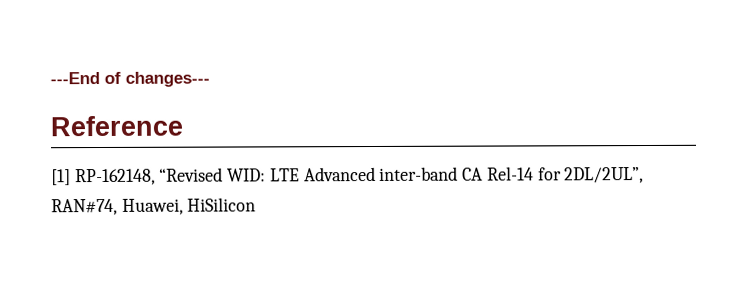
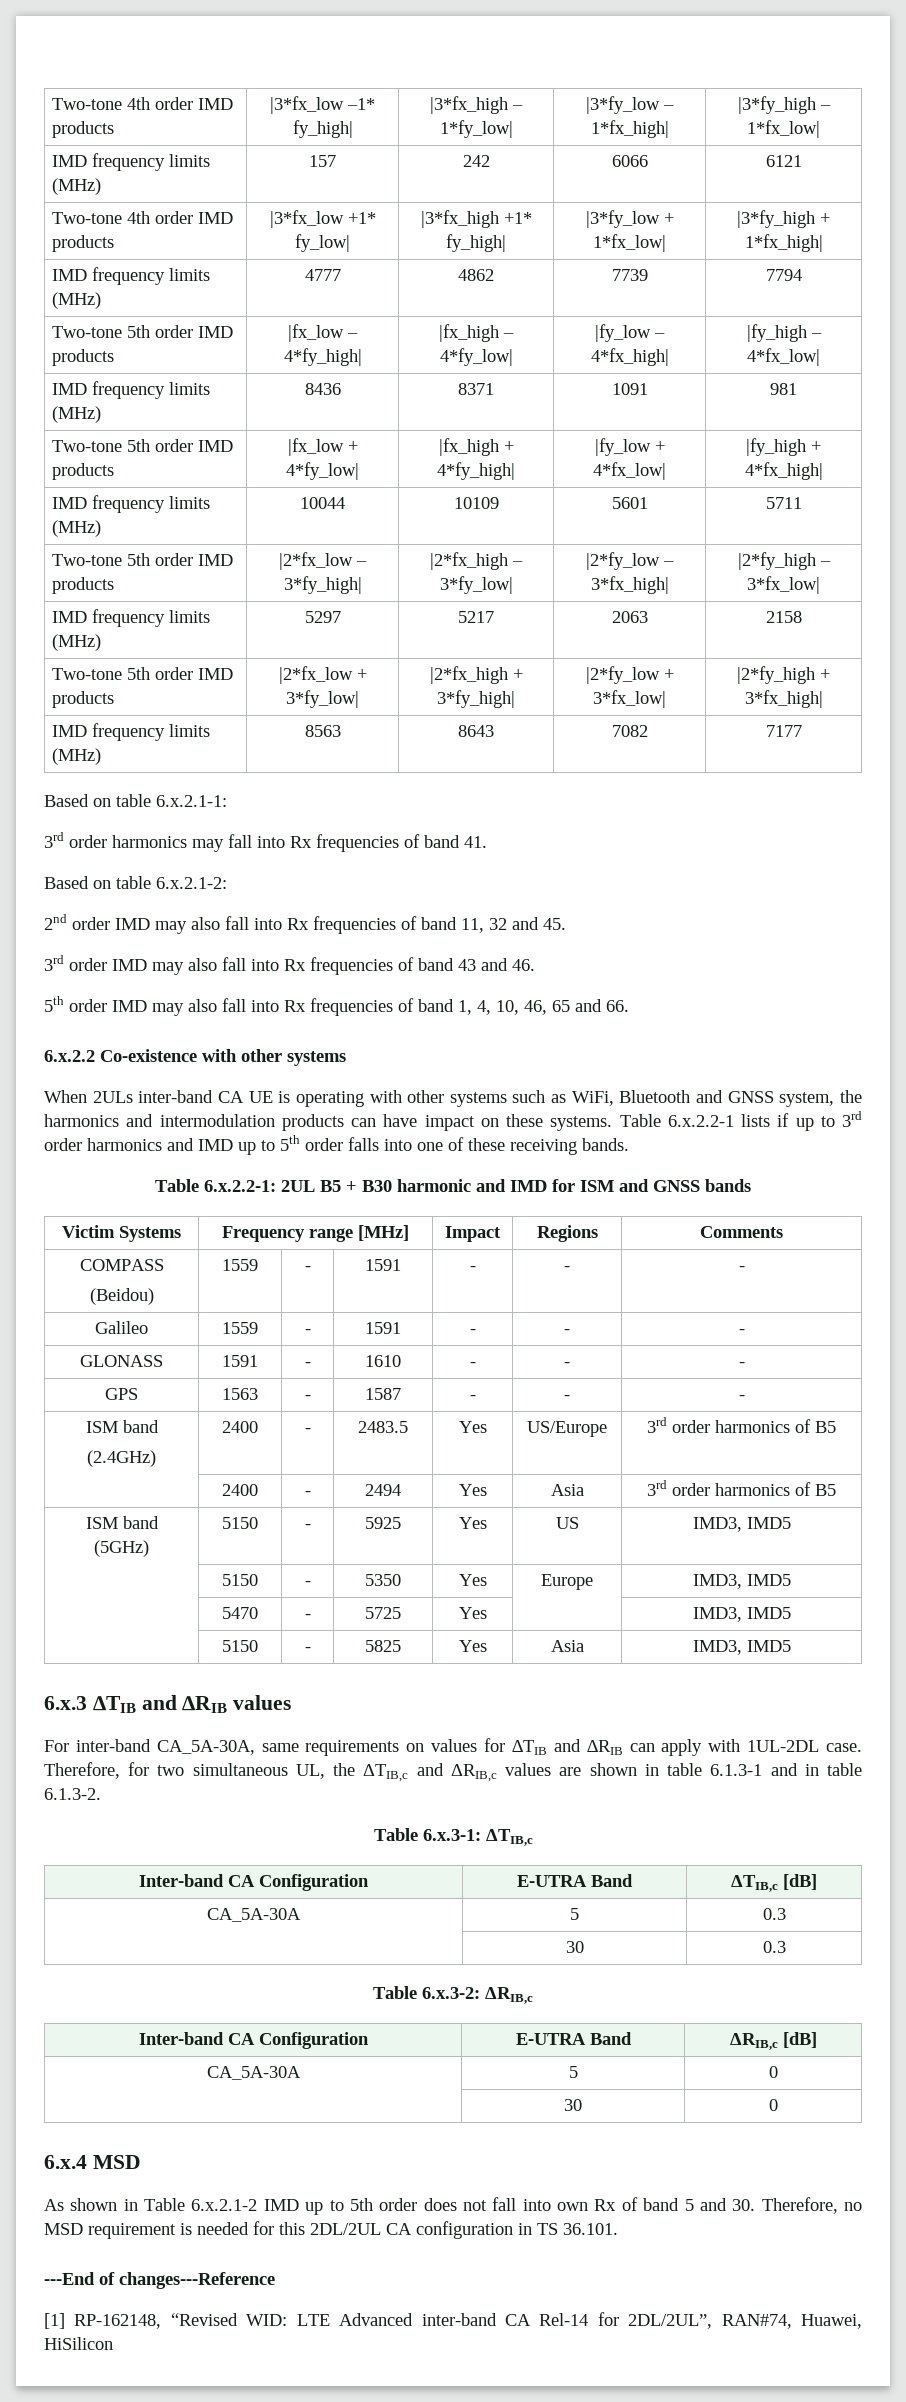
- ---End of changes---
- Reference
+ Two-tone 4th order IMD products | |3*fx_low –1* fy_high| | |3*fx_high – 1*fy_low| | |3*fy_low – 1*fx_high| | |3*fy_high – 1*fx_low|
+ IMD frequency limits (MHz) | 157 | 242 | 6066 | 6121
+ Two-tone 4th order IMD products | |3*fx_low +1* fy_low| | |3*fx_high +1* fy_high| | |3*fy_low + 1*fx_low| | |3*fy_high + 1*fx_high|
+ IMD frequency limits (MHz) | 4777 | 4862 | 7739 | 7794
+ Two-tone 5th order IMD products | |fx_low – 4*fy_high| | |fx_high – 4*fy_low| | |fy_low – 4*fx_high| | |fy_high – 4*fx_low|
+ IMD frequency limits (MHz) | 8436 | 8371 | 1091 | 981
+ Two-tone 5th order IMD products | |fx_low + 4*fy_low| | |fx_high + 4*fy_high| | |fy_low + 4*fx_low| | |fy_high + 4*fx_high|
+ IMD frequency limits (MHz) | 10044 | 10109 | 5601 | 5711
+ Two-tone 5th order IMD products | |2*fx_low – 3*fy_high| | |2*fx_high – 3*fy_low| | |2*fy_low – 3*fx_high| | |2*fy_high – 3*fx_low|
+ IMD frequency limits (MHz) | 5297 | 5217 | 2063 | 2158
+ Two-tone 5th order IMD products | |2*fx_low + 3*fy_low| | |2*fx_high + 3*fy_high| | |2*fy_low + 3*fx_low| | |2*fy_high + 3*fx_high|
+ IMD frequency limits (MHz) | 8563 | 8643 | 7082 | 7177
+ Based on table 6.x.2.1-1:
+ 3rd order harmonics may fall into Rx frequencies of band 41.
+ Based on table 6.x.2.1-2:
+ 2nd order IMD may also fall into Rx frequencies of band 11, 32 and 45.
+ 3rd order IMD may also fall into Rx frequencies of band 43 and 46.
+ 5th order IMD may also fall into Rx frequencies of band 1, 4, 10, 46, 65 and 66.
+ 6.x.2.2 Co-existence with other systems
+ When 2ULs inter-band CA UE is operating with other systems such as WiFi, Bluetooth and GNSS system, the harmonics and intermodulation products can have impact on these systems. Table 6.x.2.2-1 lists if up to 3rd order harmonics and IMD up to 5th order falls into one of these receiving bands.
+ Table 6.x.2.2-1: 2UL B5 + B30 harmonic and IMD for ISM and GNSS bands
+ Victim Systems | Frequency range [MHz] | Impact | Regions | Comments
+ COMPASS
+ (Beidou) | 1559 | - | 1591 | - | - | -
+ Galileo | 1559 | - | 1591 | - | - | -
+ GLONASS | 1591 | - | 1610 | - | - | -
+ GPS | 1563 | - | 1587 | - | - | -
+ ISM band
+ (2.4GHz) | 2400 | - | 2483.5 | Yes | US/Europe | 3rd order harmonics of B5
+ | 2400 | - | 2494 | Yes | Asia | 3rd order harmonics of B5
+ ISM band
+ (5GHz) | 5150 | - | 5925 | Yes | US | IMD3, IMD5
+ | 5150 | - | 5350 | Yes | Europe | IMD3, IMD5
+ | 5470 | - | 5725 | Yes | | IMD3, IMD5
+ | 5150 | - | 5825 | Yes | Asia | IMD3, IMD5
+ 6.x.3 ∆TIB and ∆RIB values
+ For inter-band CA_5A-30A, same requirements on values for ∆TIB and ∆RIB can apply with 1UL-2DL case. Therefore, for two simultaneous UL, the ΔTIB,c and ΔRIB,c values are shown in table 6.1.3-1 and in table 6.1.3-2.
+ Table 6.x.3-1: ΔTIB,c
+ Inter-band CA Configuration | E-UTRA Band | ΔTIB,c [dB]
+ CA_5A-30A | 5 | 0.3
+ | 30 | 0.3
+ Table 6.x.3-2: ΔRIB,c
+ Inter-band CA Configuration | E-UTRA Band | ΔRIB,c [dB]
+ CA_5A-30A | 5 | 0
+ | 30 | 0
+ 6.x.4 MSD
+ As shown in Table 6.x.2.1-2 IMD up to 5th order does not fall into own Rx of band 5 and 30. Therefore, no MSD requirement is needed for this 2DL/2UL CA configuration in TS 36.101.
+ ---End of changes---Reference

